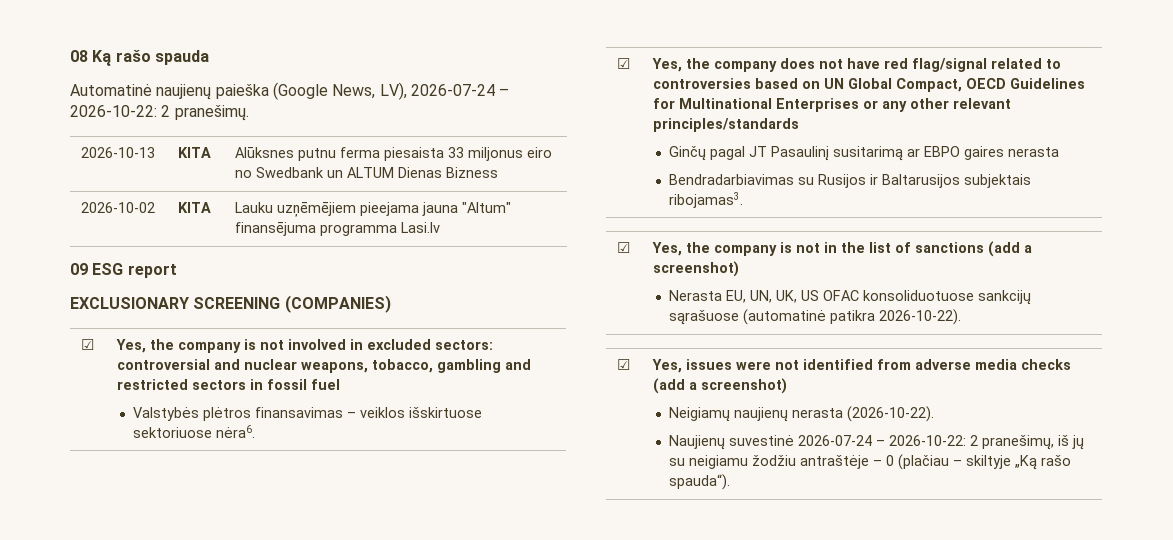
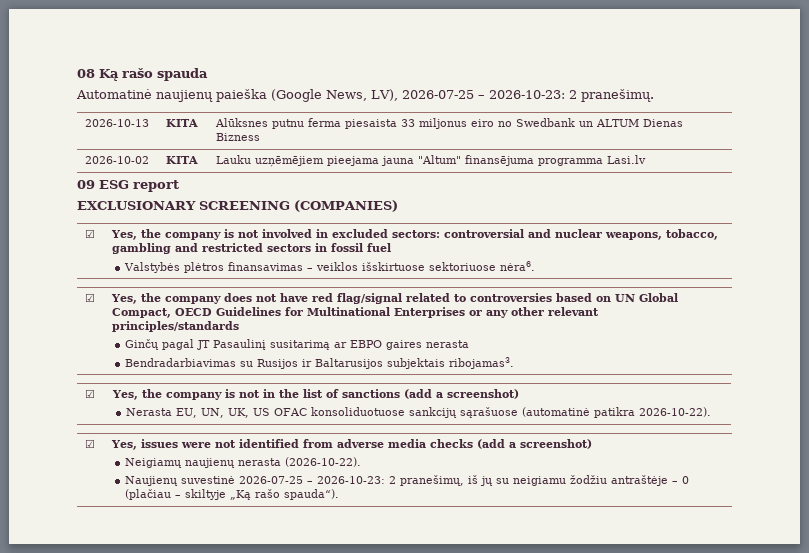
- Automatinė naujienų paieška (Google News, LV), 2026-07-24 – 2026-10-22: 2 pranešimų.
+ Automatinė naujienų paieška (Google News, LV), 2026-07-25 – 2026-10-23: 2 pranešimų.
  ☑ | Yes, issues were not identified from adverse media checks (add a screenshot)
  Neigiamų naujienų nerasta (2026-10-22).
- Naujienų suvestinė 2026-07-24 – 2026-10-22: 2 pranešimų, iš jų su neigiamu žodžiu antraštėje – 0 (plačiau – skiltyje „Ką rašo spauda“).
+ Naujienų suvestinė 2026-07-25 – 2026-10-23: 2 pranešimų, iš jų su neigiamu žodžiu antraštėje – 0 (plačiau – skiltyje „Ką rašo spauda“).

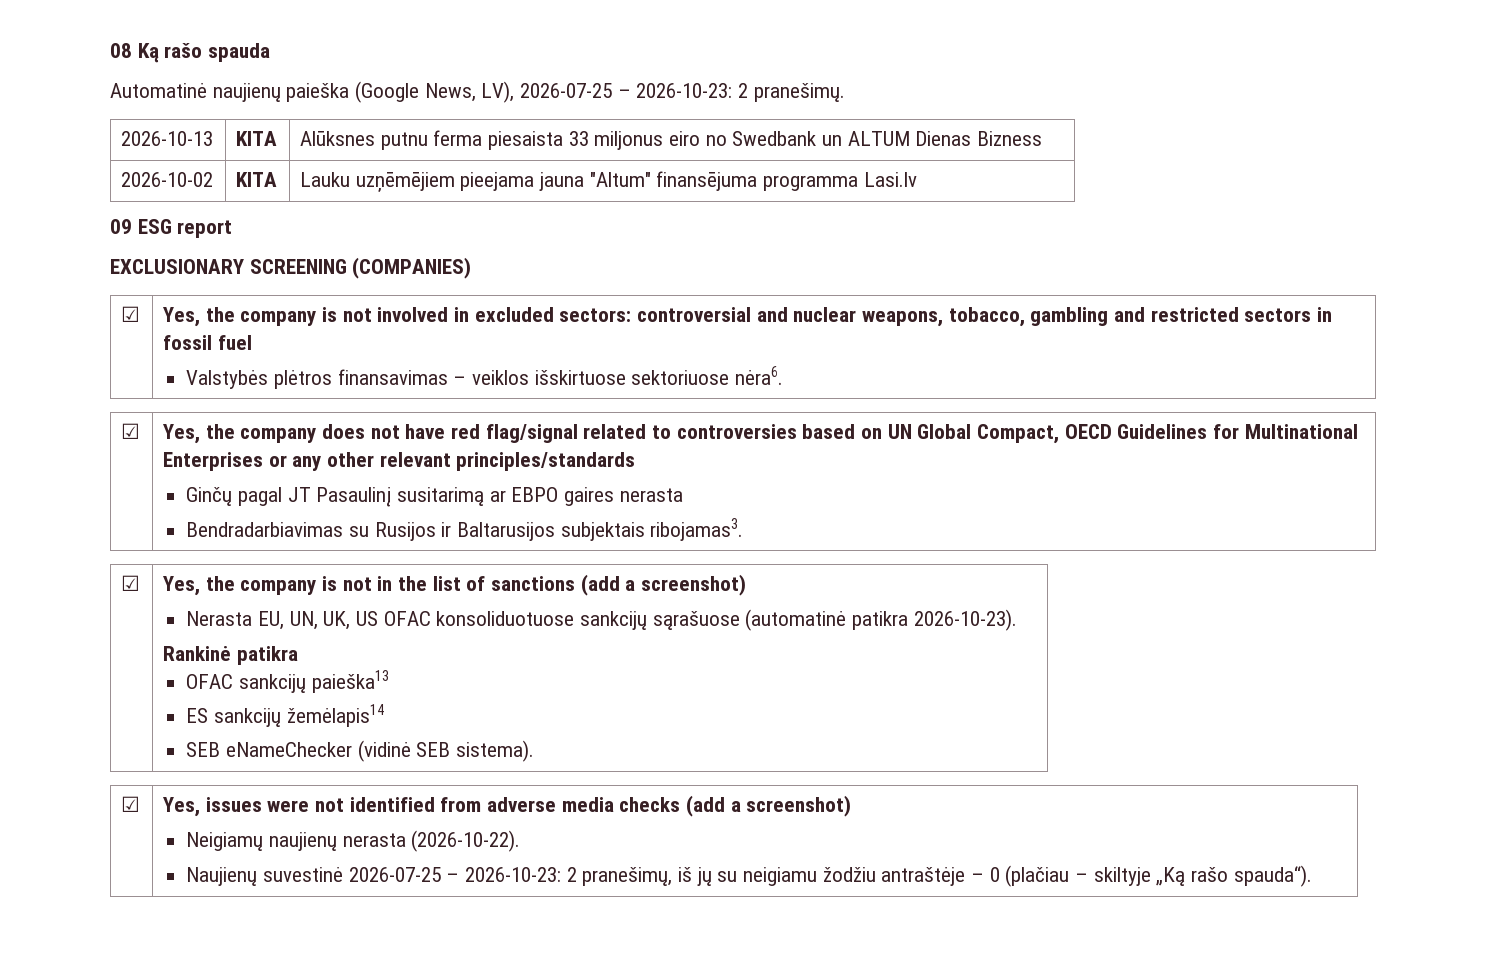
  ☑ | Yes, the company is not in the list of sanctions (add a screenshot)
- Nerasta EU, UN, UK, US OFAC konsoliduotuose sankcijų sąrašuose (automatinė patikra 2026-10-22).
+ Nerasta EU, UN, UK, US OFAC konsoliduotuose sankcijų sąrašuose (automatinė patikra 2026-10-23).
+ Rankinė patikra
+ OFAC sankcijų paieška13
+ ES sankcijų žemėlapis14
+ SEB eNameChecker (vidinė SEB sistema).

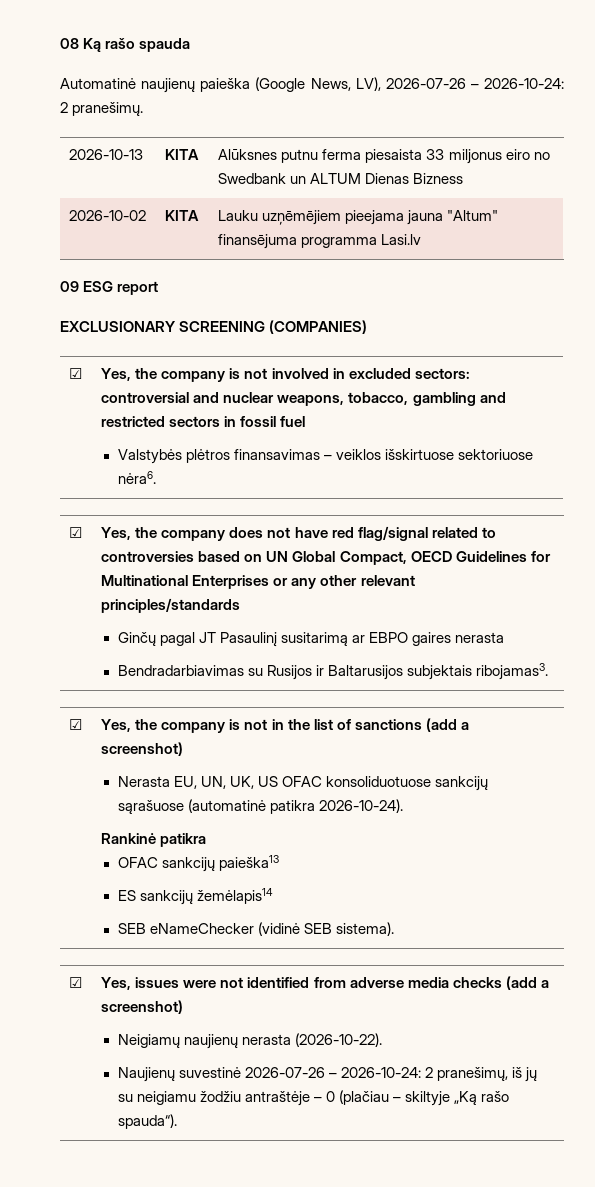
- Automatinė naujienų paieška (Google News, LV), 2026-07-25 – 2026-10-23: 2 pranešimų.
+ Automatinė naujienų paieška (Google News, LV), 2026-07-26 – 2026-10-24: 2 pranešimų.
  ☑ | Yes, the company is not in the list of sanctions (add a screenshot)
- Nerasta EU, UN, UK, US OFAC konsoliduotuose sankcijų sąrašuose (automatinė patikra 2026-10-23).
+ Nerasta EU, UN, UK, US OFAC konsoliduotuose sankcijų sąrašuose (automatinė patikra 2026-10-24).
  ☑ | Yes, issues were not identified from adverse media checks (add a screenshot)
  Neigiamų naujienų nerasta (2026-10-22).
- Naujienų suvestinė 2026-07-25 – 2026-10-23: 2 pranešimų, iš jų su neigiamu žodžiu antraštėje – 0 (plačiau – skiltyje „Ką rašo spauda“).
+ Naujienų suvestinė 2026-07-26 – 2026-10-24: 2 pranešimų, iš jų su neigiamu žodžiu antraštėje – 0 (plačiau – skiltyje „Ką rašo spauda“).

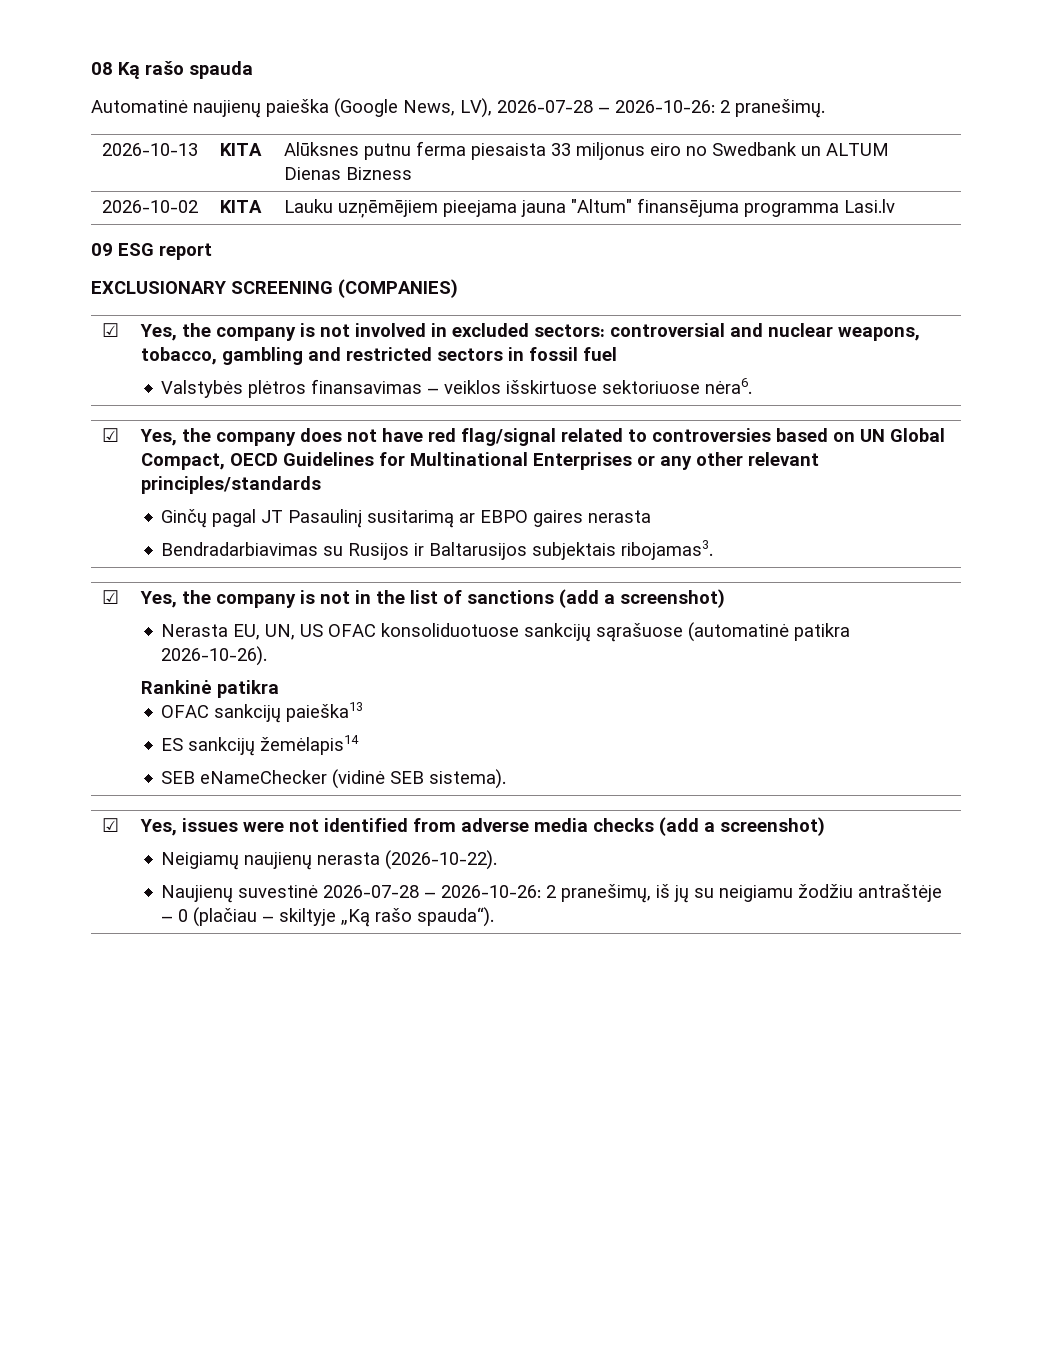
- Automatinė naujienų paieška (Google News, LV), 2026-07-26 – 2026-10-24: 2 pranešimų.
+ Automatinė naujienų paieška (Google News, LV), 2026-07-28 – 2026-10-26: 2 pranešimų.
  ☑ | Yes, the company is not in the list of sanctions (add a screenshot)
- Nerasta EU, UN, UK, US OFAC konsoliduotuose sankcijų sąrašuose (automatinė patikra 2026-10-24).
+ Nerasta EU, UN, US OFAC konsoliduotuose sankcijų sąrašuose (automatinė patikra 2026-10-26).
  ☑ | Yes, issues were not identified from adverse media checks (add a screenshot)
  Neigiamų naujienų nerasta (2026-10-22).
- Naujienų suvestinė 2026-07-26 – 2026-10-24: 2 pranešimų, iš jų su neigiamu žodžiu antraštėje – 0 (plačiau – skiltyje „Ką rašo spauda“).
+ Naujienų suvestinė 2026-07-28 – 2026-10-26: 2 pranešimų, iš jų su neigiamu žodžiu antraštėje – 0 (plačiau – skiltyje „Ką rašo spauda“).

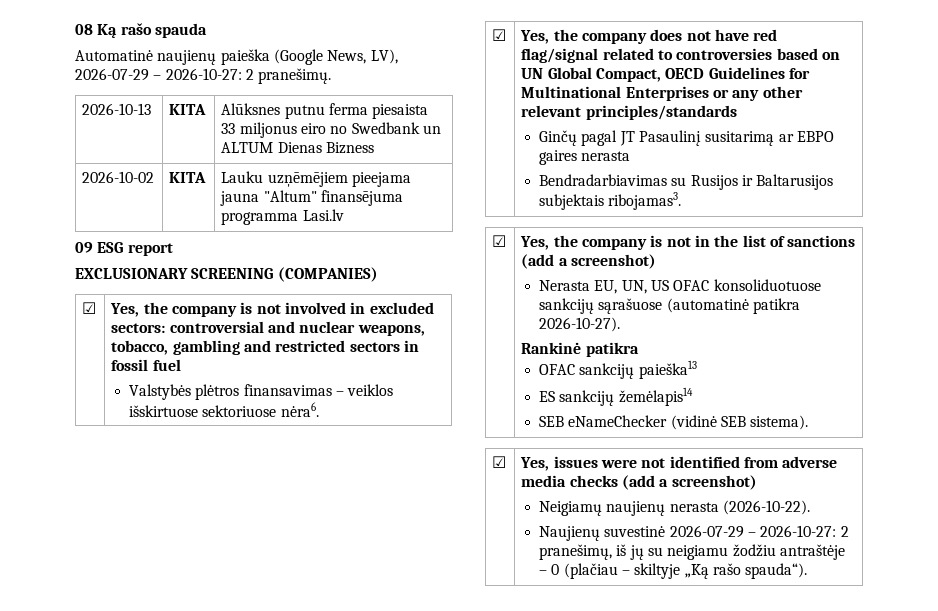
- Automatinė naujienų paieška (Google News, LV), 2026-07-28 – 2026-10-26: 2 pranešimų.
+ Automatinė naujienų paieška (Google News, LV), 2026-07-29 – 2026-10-27: 2 pranešimų.
  ☑ | Yes, the company is not in the list of sanctions (add a screenshot)
- Nerasta EU, UN, US OFAC konsoliduotuose sankcijų sąrašuose (automatinė patikra 2026-10-26).
+ Nerasta EU, UN, US OFAC konsoliduotuose sankcijų sąrašuose (automatinė patikra 2026-10-27).
  ☑ | Yes, issues were not identified from adverse media checks (add a screenshot)
  Neigiamų naujienų nerasta (2026-10-22).
- Naujienų suvestinė 2026-07-28 – 2026-10-26: 2 pranešimų, iš jų su neigiamu žodžiu antraštėje – 0 (plačiau – skiltyje „Ką rašo spauda“).
+ Naujienų suvestinė 2026-07-29 – 2026-10-27: 2 pranešimų, iš jų su neigiamu žodžiu antraštėje – 0 (plačiau – skiltyje „Ką rašo spauda“).

